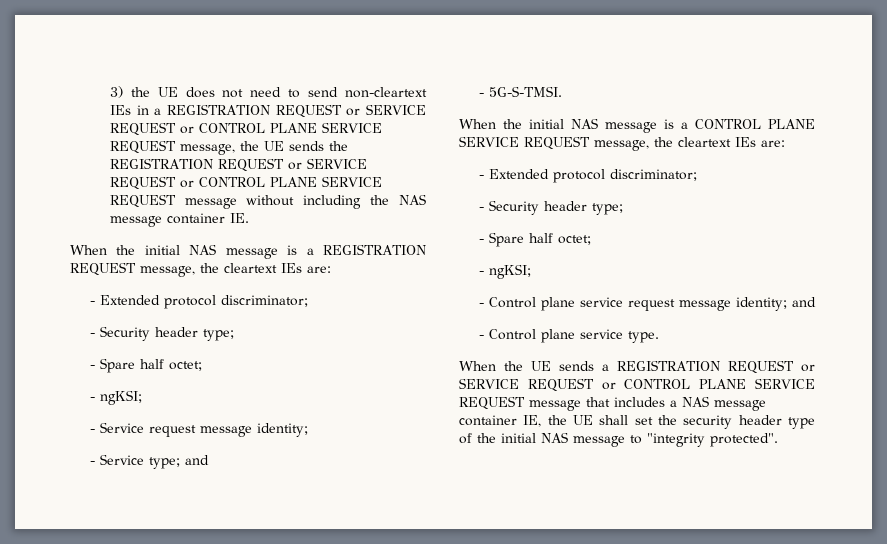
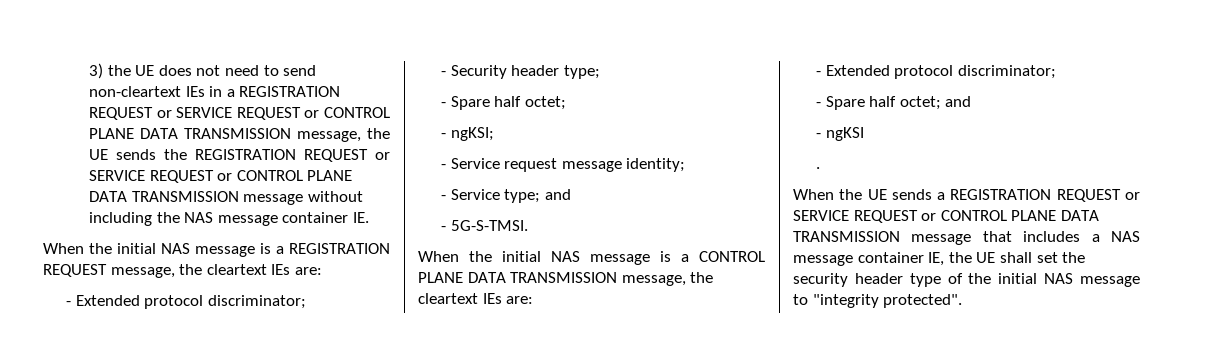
- 3) the UE does not need to send non-cleartext IEs in a REGISTRATION REQUEST or SERVICE REQUEST or CONTROL PLANE SERVICE REQUEST message, the UE sends the REGISTRATION REQUEST or SERVICE REQUEST or CONTROL PLANE SERVICE REQUEST message without including the NAS message container IE.
+ 3) the UE does not need to send non-cleartext IEs in a REGISTRATION REQUEST or SERVICE REQUEST or CONTROL PLANE DATA TRANSMISSION message, the UE sends the REGISTRATION REQUEST or SERVICE REQUEST or CONTROL PLANE DATA TRANSMISSION message without including the NAS message container IE.
- When the initial NAS message is a CONTROL PLANE SERVICE REQUEST message, the cleartext IEs are:
+ When the initial NAS message is a CONTROL PLANE DATA TRANSMISSION message, the cleartext IEs are:
  - Extended protocol discriminator;
- - Security header type;
- - Spare half octet;
- - ngKSI;
- - Control plane service request message identity; and
- - Control plane service type.
+ - Spare half octet; and
+ - ngKSI
+ .
- When the UE sends a REGISTRATION REQUEST or SERVICE REQUEST or CONTROL PLANE SERVICE REQUEST message that includes a NAS message container IE, the UE shall set the security header type of the initial NAS message to "integrity protected".
+ When the UE sends a REGISTRATION REQUEST or SERVICE REQUEST or CONTROL PLANE DATA TRANSMISSION message that includes a NAS message container IE, the UE shall set the security header type of the initial NAS message to "integrity protected".

